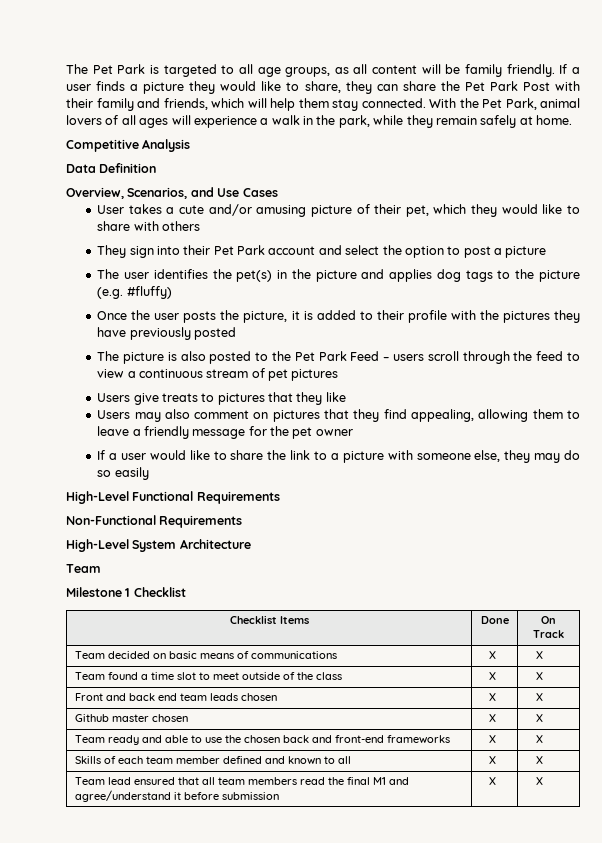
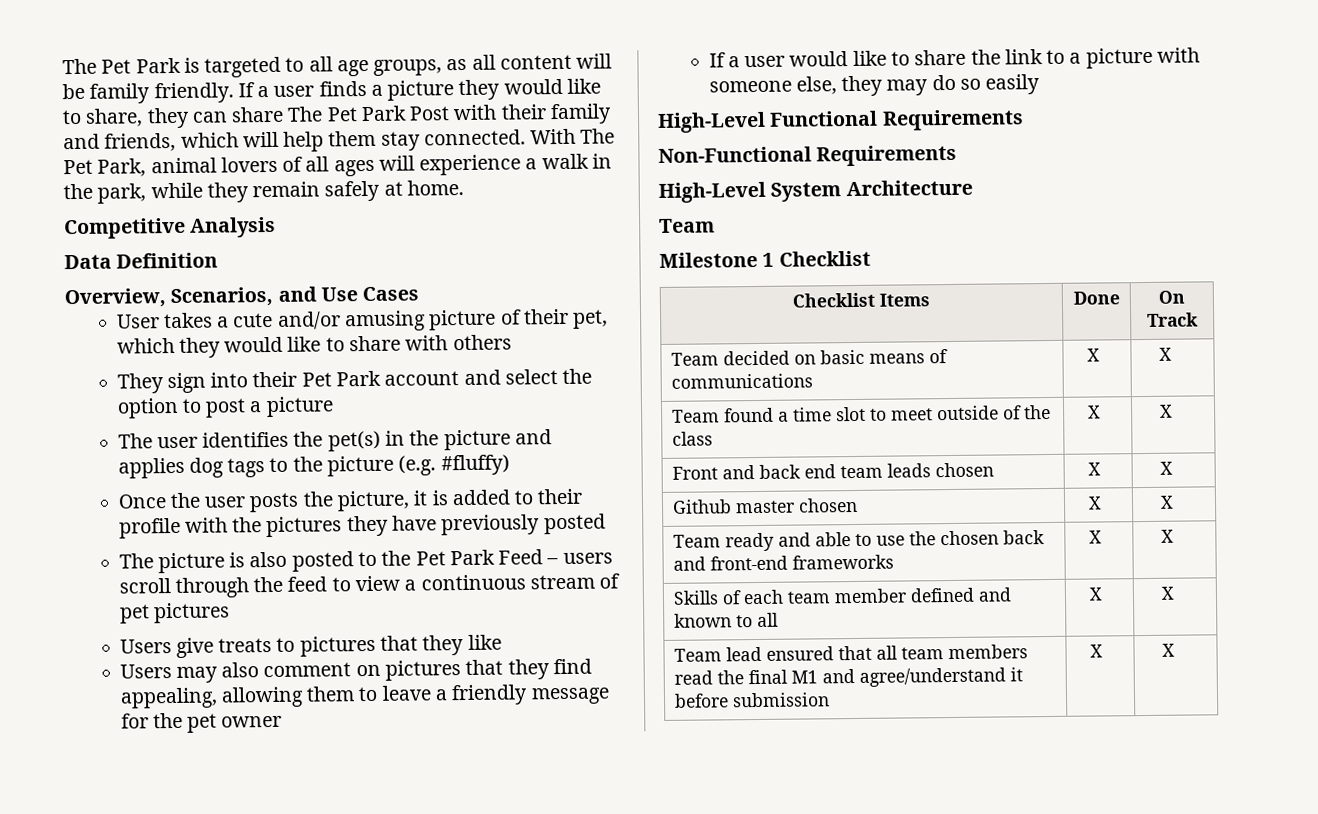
- If a user finds a picture they would like to share, they can share the Pet Park Post with their family and friends, which will help them stay connected.
+ If a user finds a picture they would like to share, they can share The Pet Park Post with their family and friends, which will help them stay connected.
- With the Pet Park, animal lovers of all ages will experience a walk in the park, while they remain safely at home.
+ With The Pet Park, animal lovers of all ages will experience a walk in the park, while they remain safely at home.

